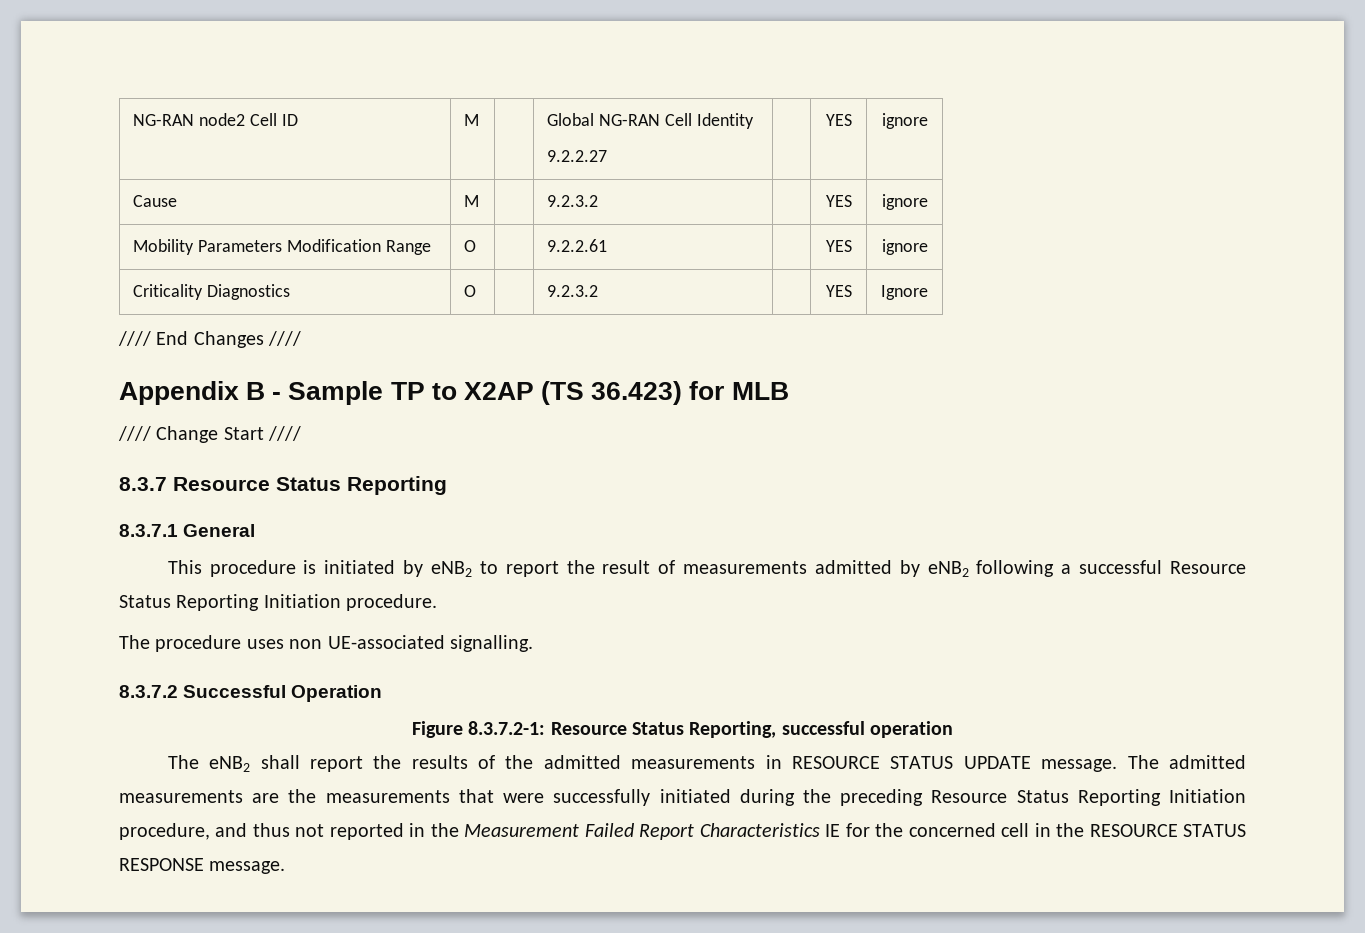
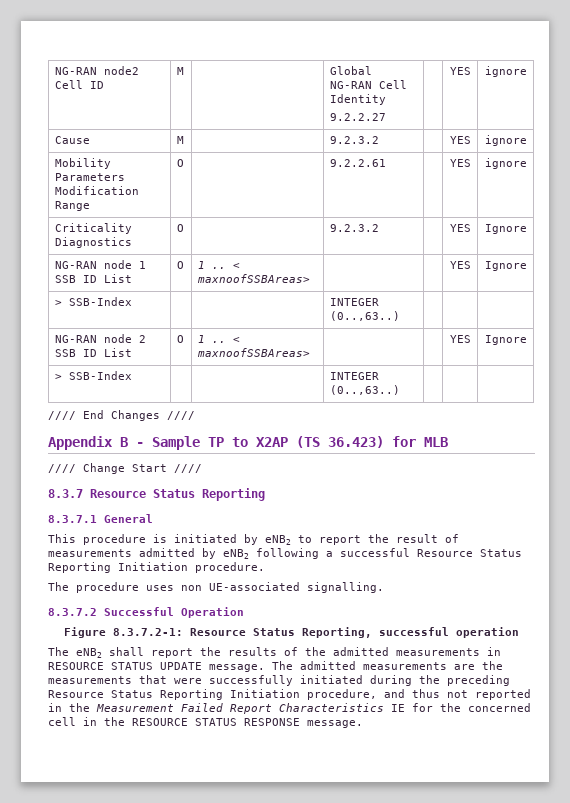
+ NG-RAN node 1 SSB ID List | O | 1 .. < maxnoofSSBAreas> | | | YES | Ignore
+ > SSB-Index | | | INTEGER (0..,63..) | | |
+ NG-RAN node 2 SSB ID List | O | 1 .. < maxnoofSSBAreas> | | | YES | Ignore
+ > SSB-Index | | | INTEGER (0..,63..) | | |

